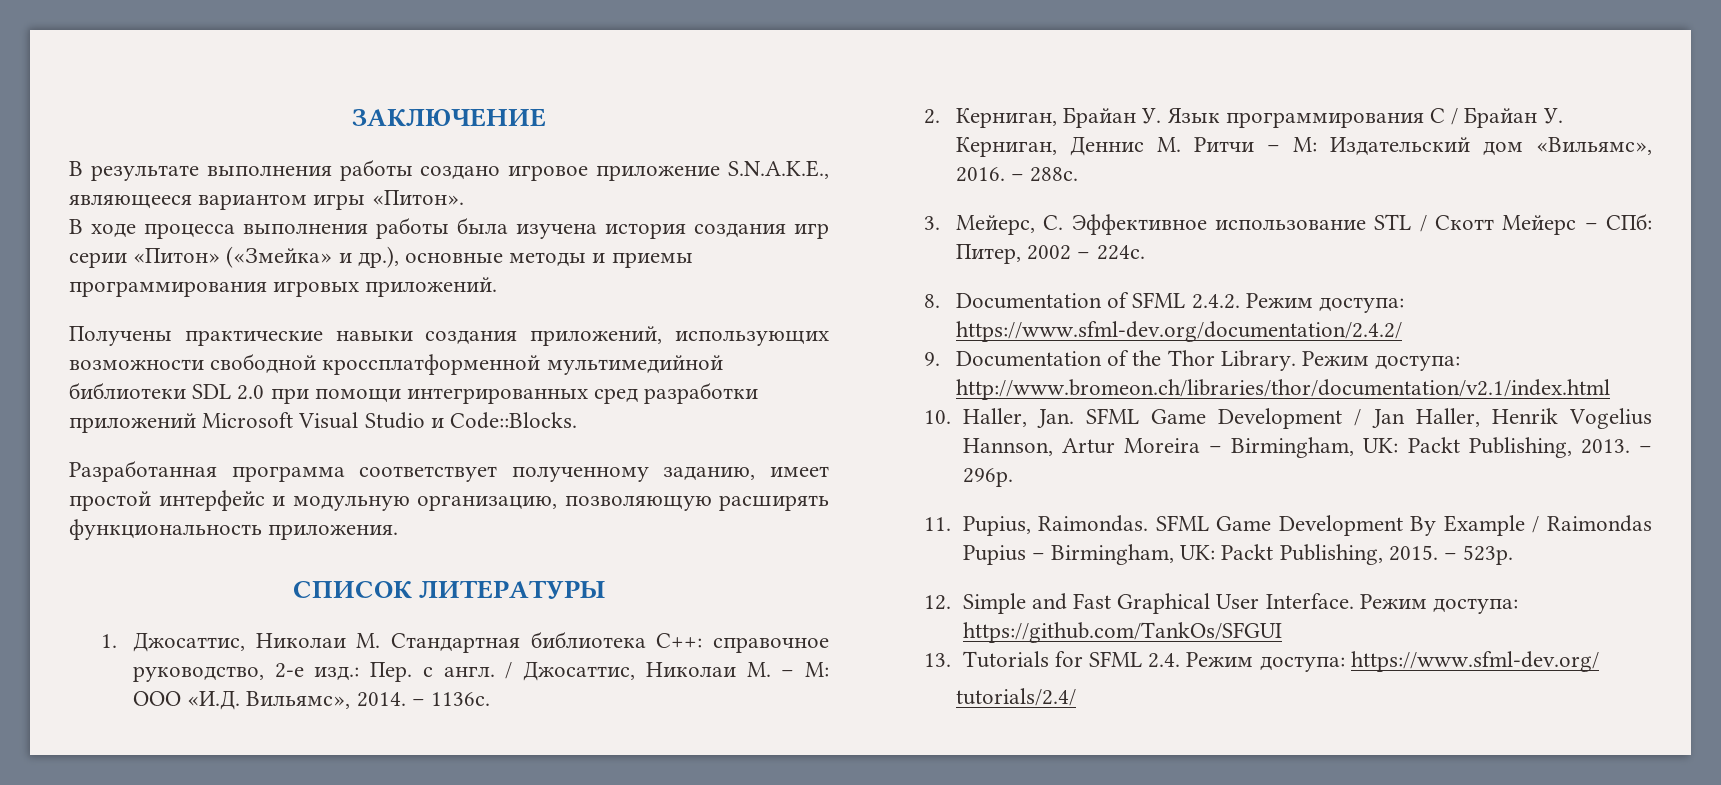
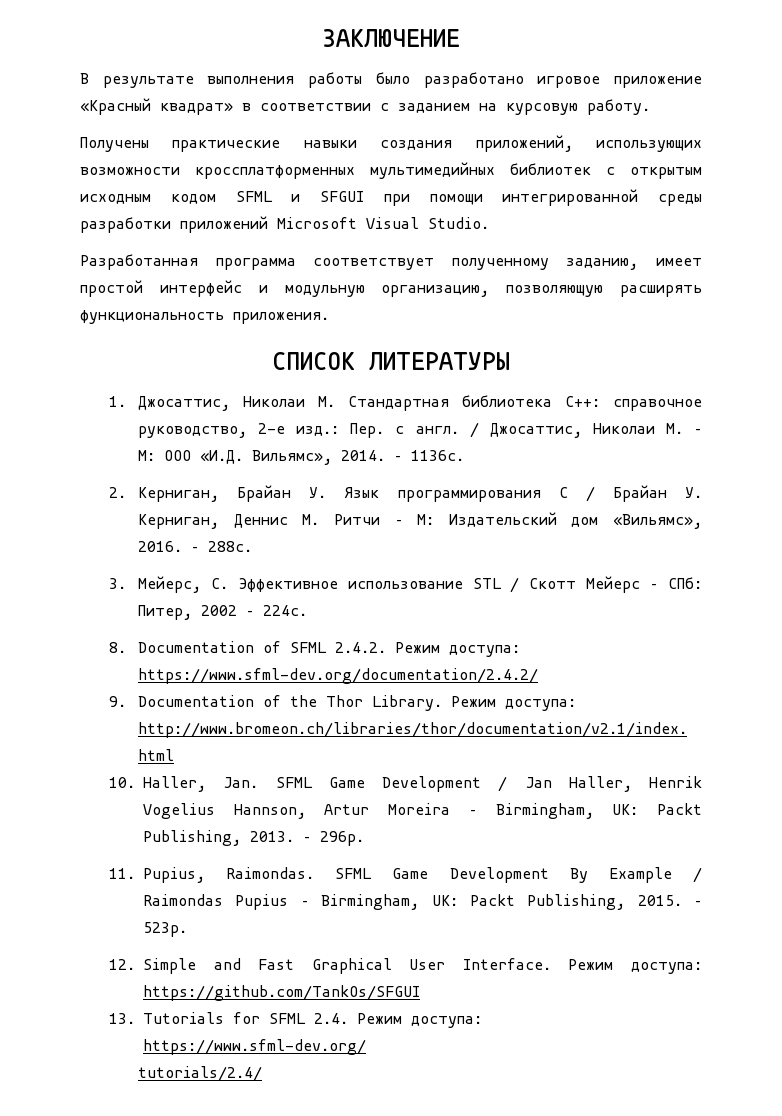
- В результате выполнения работы создано игровое приложение S.N.A.K.E., являющееся вариантом игры «Питон».
- В ходе процесса выполнения работы была изучена история создания игр серии «Питон» («Змейка» и др.), основные методы и приемы программирования игровых приложений.
+ В результате выполнения работы было разработано игровое приложение «Красный квадрат» в соответствии с заданием на курсовую работу.
- Получены практические навыки создания приложений, использующих возможности свободной кроссплатформенной мультимедийной библиотеки SDL 2.0 при помощи интегрированных сред разработки приложений Microsoft Visual Studio и Code::Blocks.
+ Получены практические навыки создания приложений, использующих возможности кроссплатформенных мультимедийных библиотек с открытым исходным кодом SFML и SFGUI при помощи интегрированной среды разработки приложений Microsoft Visual Studio.

